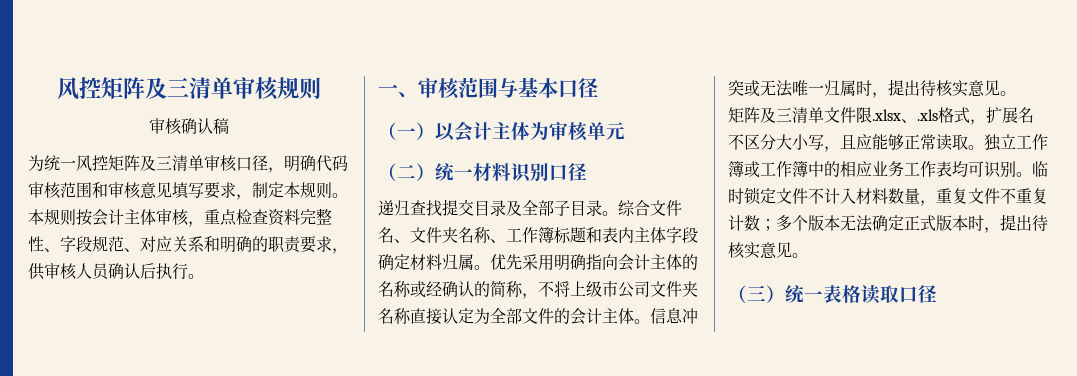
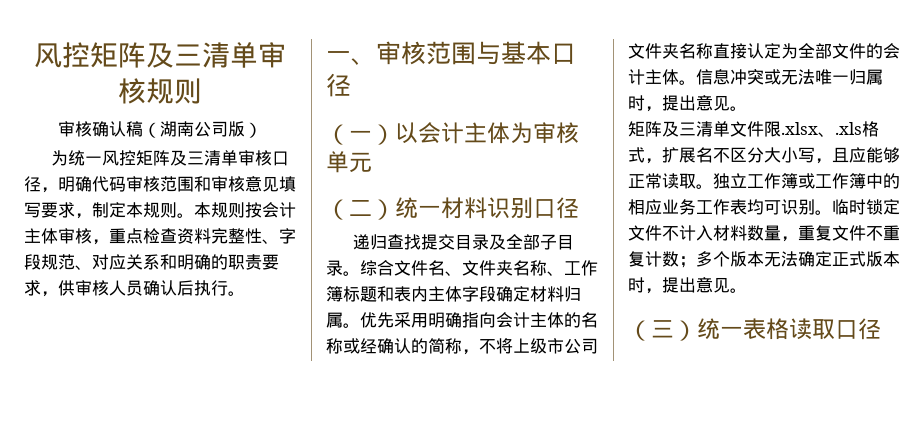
- 审核确认稿
+ 审核确认稿（湖南公司版）
- 信息冲突或无法唯一归属时，提出待核实意见。
+ 信息冲突或无法唯一归属时，提出意见。
- 临时锁定文件不计入材料数量，重复文件不重复计数；多个版本无法确定正式版本时，提出待核实意见。
+ 临时锁定文件不计入材料数量，重复文件不重复计数；多个版本无法确定正式版本时，提出意见。

